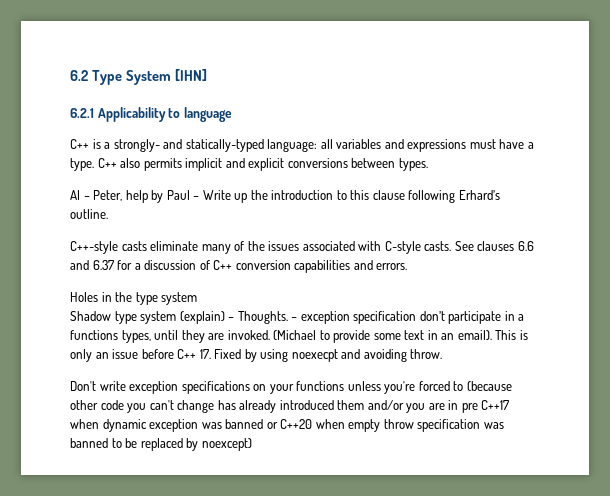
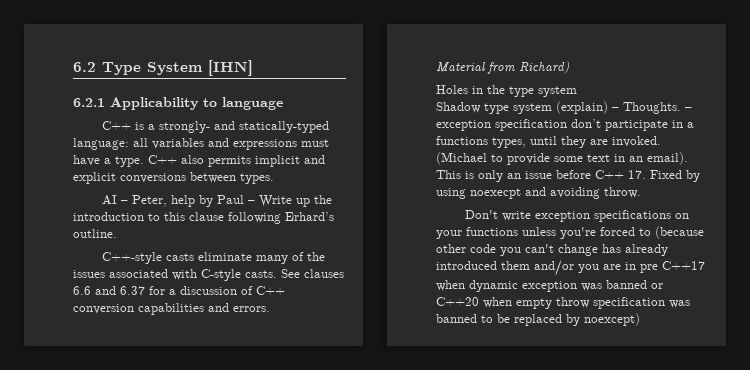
+ Material from Richard)

